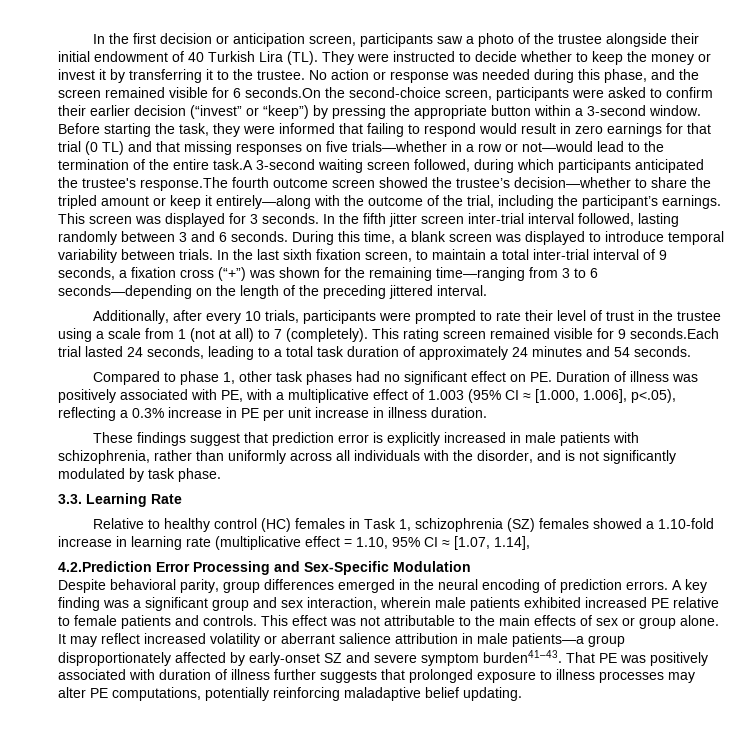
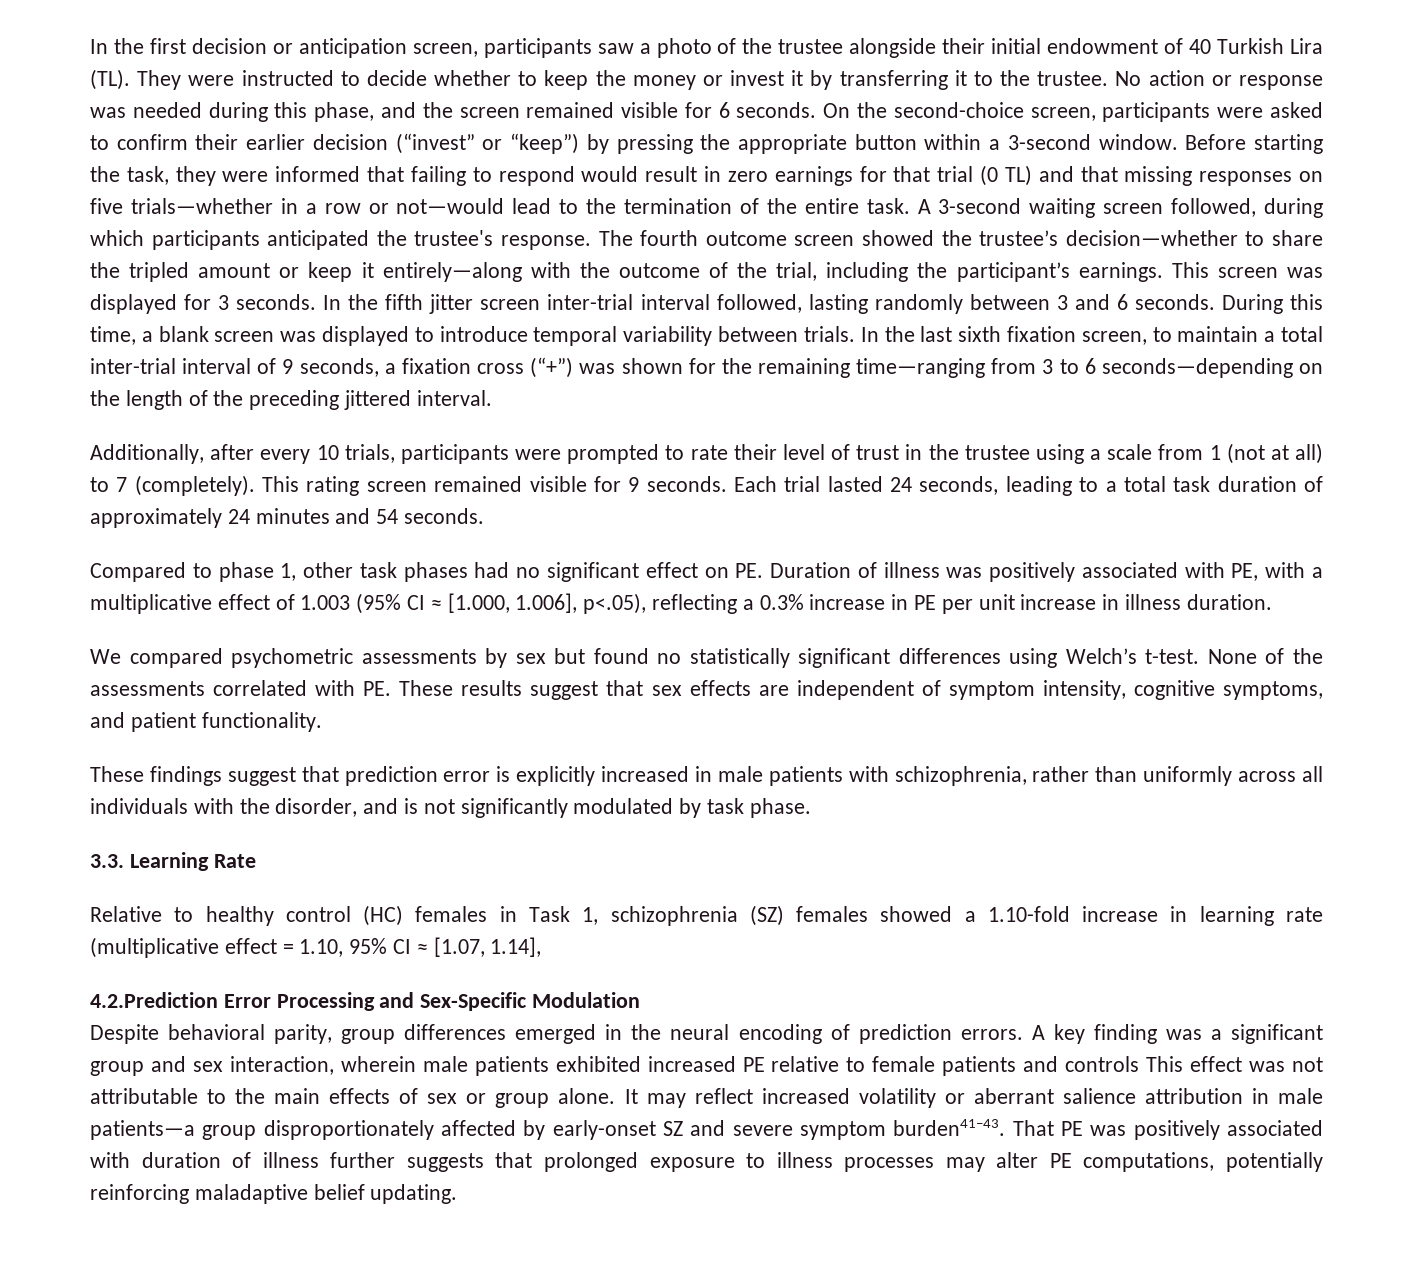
- No action or response was needed during this phase, and the screen remained visible for 6 seconds.On the second-choice screen, participants were asked to confirm their earlier decision (“invest” or “keep”) by pressing the appropriate button within a 3-second window.
+ No action or response was needed during this phase, and the screen remained visible for 6 seconds. On the second-choice screen, participants were asked to confirm their earlier decision (“invest” or “keep”) by pressing the appropriate button within a 3-second window.
- Before starting the task, they were informed that failing to respond would result in zero earnings for that trial (0 TL) and that missing responses on five trials—whether in a row or not—would lead to the termination of the entire task.A 3-second waiting screen followed, during which participants anticipated the trustee's response.The fourth outcome screen showed the trustee’s decision—whether to share the tripled amount or keep it entirely—along with the outcome of the trial, including the participant’s earnings.
+ Before starting the task, they were informed that failing to respond would result in zero earnings for that trial (0 TL) and that missing responses on five trials—whether in a row or not—would lead to the termination of the entire task. A 3-second waiting screen followed, during which participants anticipated the trustee's response. The fourth outcome screen showed the trustee’s decision—whether to share the tripled amount or keep it entirely—along with the outcome of the trial, including the participant’s earnings.
- This rating screen remained visible for 9 seconds.Each trial lasted 24 seconds, leading to a total task duration of approximately 24 minutes and 54 seconds.
+ This rating screen remained visible for 9 seconds. Each trial lasted 24 seconds, leading to a total task duration of approximately 24 minutes and 54 seconds.
+ We compared psychometric assessments by sex but found no statistically significant differences using Welch’s t-test. None of the assessments correlated with PE. These results suggest that sex effects are independent of symptom intensity, cognitive symptoms, and patient functionality.
- A key finding was a significant group and sex interaction, wherein male patients exhibited increased PE relative to female patients and controls. This effect was not attributable to the main effects of sex or group alone.
+ A key finding was a significant group and sex interaction, wherein male patients exhibited increased PE relative to female patients and controls This effect was not attributable to the main effects of sex or group alone.

